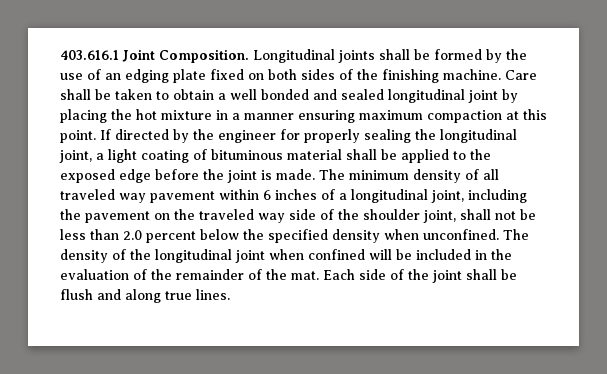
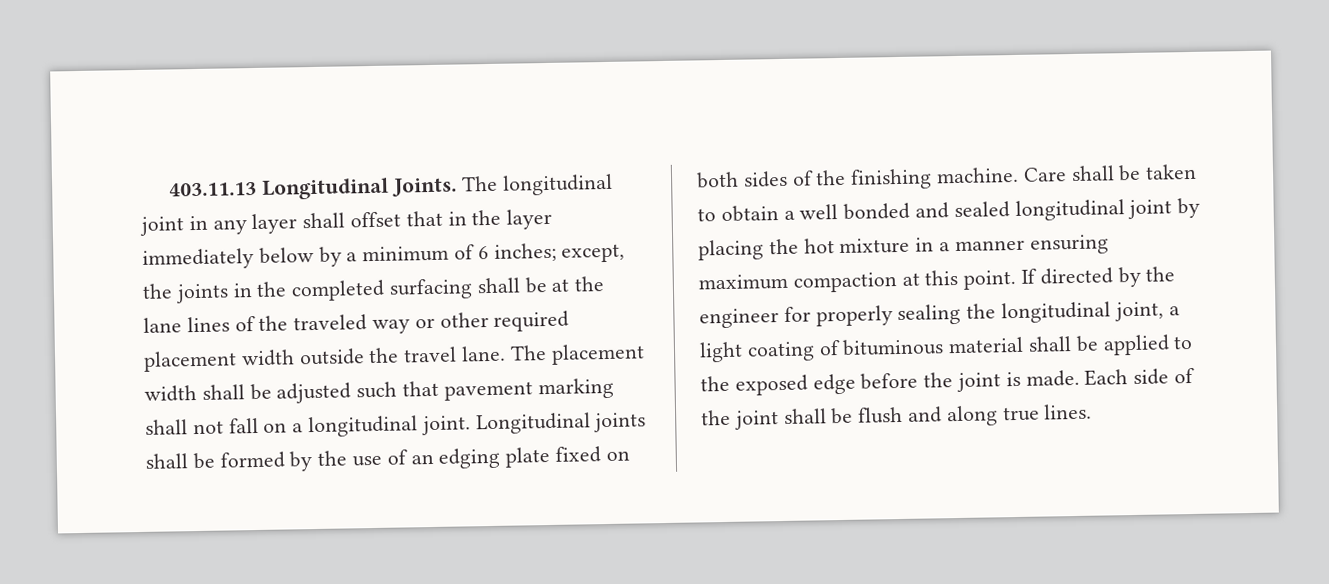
- 403.616.1 Joint Composition.
+ 403.11.13 Longitudinal Joints. The longitudinal joint in any layer shall offset that in the layer immediately below by a minimum of 6 inches; except, the joints in the completed surfacing shall be at the lane lines of the traveled way or other required placement width outside the travel lane. The placement width shall be adjusted such that pavement marking shall not fall on a longitudinal joint.
- The minimum density of all traveled way pavement within 6 inches of a longitudinal joint, including the pavement on the traveled way side of the shoulder joint, shall not be less than 2.0 percent below the specified density when unconfined. The density of the longitudinal joint when confined will be included in the evaluation of the remainder of the mat.

